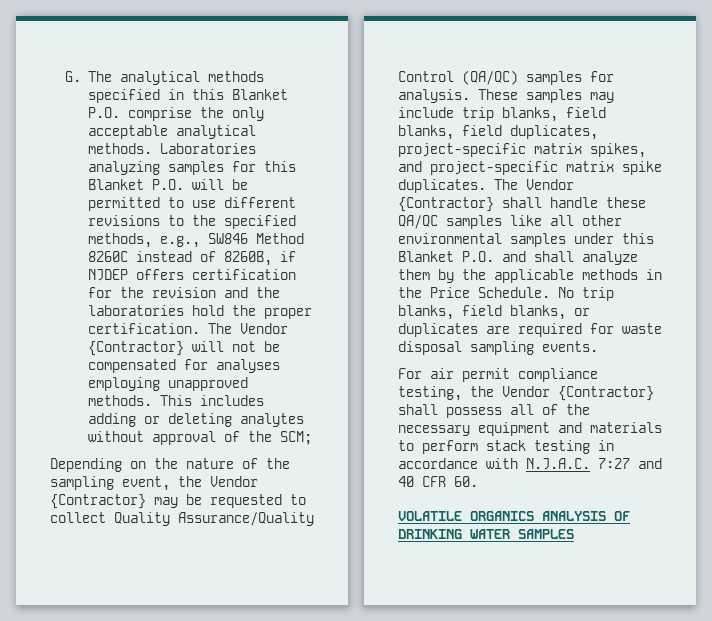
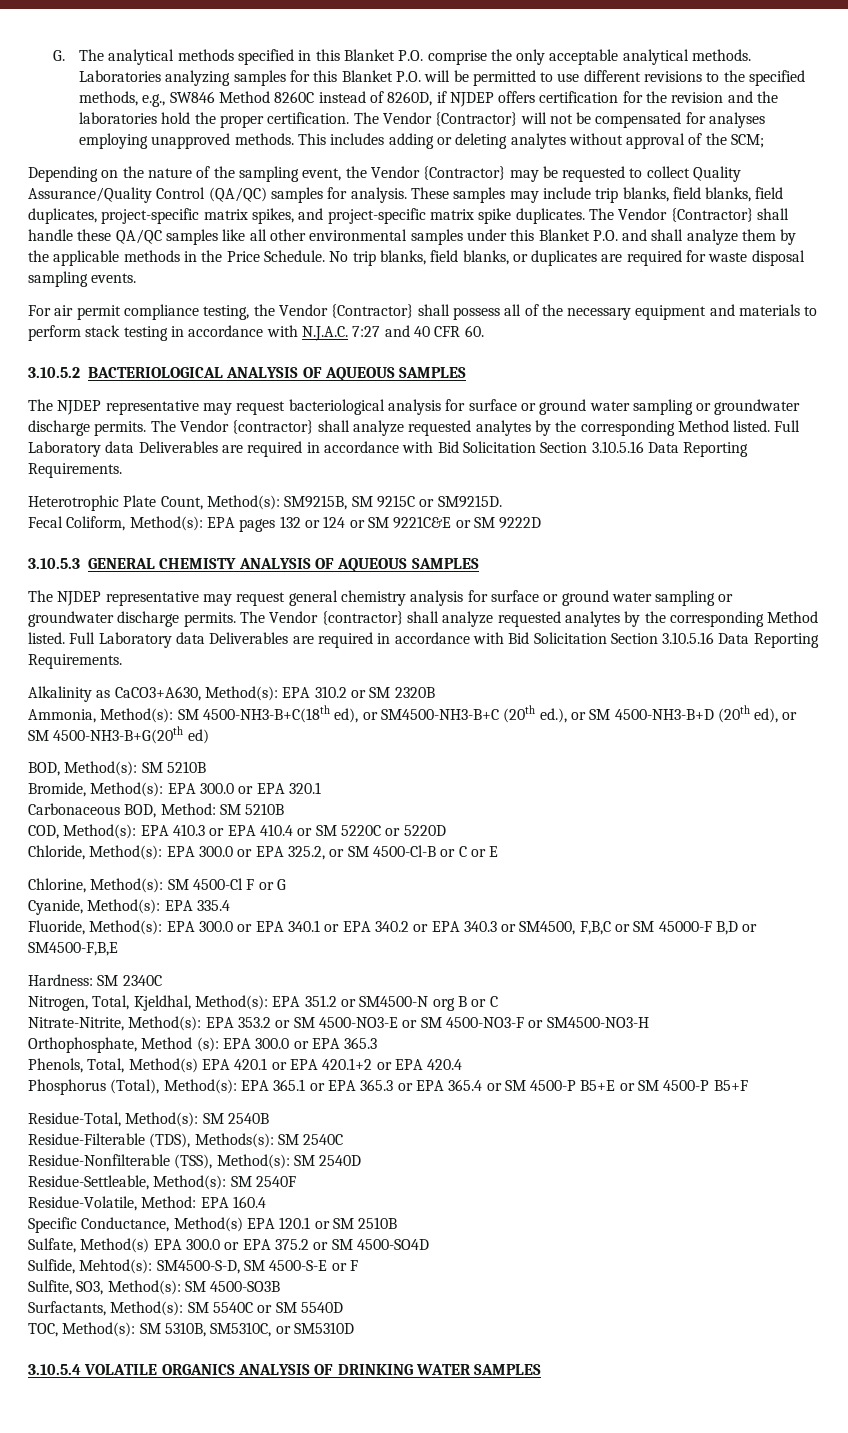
- Laboratories analyzing samples for this Blanket P.O. will be permitted to use different revisions to the specified methods, e.g., SW846 Method 8260C instead of 8260B, if NJDEP offers certification for the revision and the laboratories hold the proper certification.
+ Laboratories analyzing samples for this Blanket P.O. will be permitted to use different revisions to the specified methods, e.g., SW846 Method 8260C instead of 8260D, if NJDEP offers certification for the revision and the laboratories hold the proper certification.
- VOLATILE ORGANICS ANALYSIS OF DRINKING WATER SAMPLES
+ 3.10.5.2 BACTERIOLOGICAL ANALYSIS OF AQUEOUS SAMPLES
+ The NJDEP representative may request bacteriological analysis for surface or ground water sampling or groundwater discharge permits. The Vendor {contractor} shall analyze requested analytes by the corresponding Method listed. Full Laboratory data Deliverables are required in accordance with Bid Solicitation Section 3.10.5.16 Data Reporting Requirements.
+ Heterotrophic Plate Count, Method(s): SM9215B, SM 9215C or SM9215D.
+ Fecal Coliform, Method(s): EPA pages 132 or 124 or SM 9221C&E or SM 9222D
+ 3.10.5.3 GENERAL CHEMISTY ANALYSIS OF AQUEOUS SAMPLES
+ The NJDEP representative may request general chemistry analysis for surface or ground water sampling or groundwater discharge permits. The Vendor {contractor} shall analyze requested analytes by the corresponding Method listed. Full Laboratory data Deliverables are required in accordance with Bid Solicitation Section 3.10.5.16 Data Reporting Requirements.
+ Alkalinity as CaCO3+A630, Method(s): EPA 310.2 or SM 2320B
+ Ammonia, Method(s): SM 4500-NH3-B+C(18th ed), or SM4500-NH3-B+C (20th ed.), or SM 4500-NH3-B+D (20th ed), or SM 4500-NH3-B+G(20th ed)
+ BOD, Method(s): SM 5210B
+ Bromide, Method(s): EPA 300.0 or EPA 320.1
+ Carbonaceous BOD, Method: SM 5210B
+ COD, Method(s): EPA 410.3 or EPA 410.4 or SM 5220C or 5220D
+ Chloride, Method(s): EPA 300.0 or EPA 325.2, or SM 4500-Cl-B or C or E
+ Chlorine, Method(s): SM 4500-Cl F or G
+ Cyanide, Method(s): EPA 335.4
+ Fluoride, Method(s): EPA 300.0 or EPA 340.1 or EPA 340.2 or EPA 340.3 or SM4500, F,B,C or SM 45000-F B,D or SM4500-F,B,E
+ Hardness: SM 2340C
+ Nitrogen, Total, Kjeldhal, Method(s): EPA 351.2 or SM4500-N org B or C
+ Nitrate-Nitrite, Method(s): EPA 353.2 or SM 4500-NO3-E or SM 4500-NO3-F or SM4500-NO3-H
+ Orthophosphate, Method (s): EPA 300.0 or EPA 365.3
+ Phenols, Total, Method(s) EPA 420.1 or EPA 420.1+2 or EPA 420.4
+ Phosphorus (Total), Method(s): EPA 365.1 or EPA 365.3 or EPA 365.4 or SM 4500-P B5+E or SM 4500-P B5+F
+ Residue-Total, Method(s): SM 2540B
+ Residue-Filterable (TDS), Methods(s): SM 2540C
+ Residue-Nonfilterable (TSS), Method(s): SM 2540D
+ Residue-Settleable, Method(s): SM 2540F
+ Residue-Volatile, Method: EPA 160.4
+ Specific Conductance, Method(s) EPA 120.1 or SM 2510B
+ Sulfate, Method(s) EPA 300.0 or EPA 375.2 or SM 4500-SO4D
+ Sulfide, Mehtod(s): SM4500-S-D, SM 4500-S-E or F
+ Sulfite, SO3, Method(s): SM 4500-SO3B
+ Surfactants, Method(s): SM 5540C or SM 5540D
+ TOC, Method(s): SM 5310B, SM5310C, or SM5310D
+ 3.10.5.4 VOLATILE ORGANICS ANALYSIS OF DRINKING WATER SAMPLES

